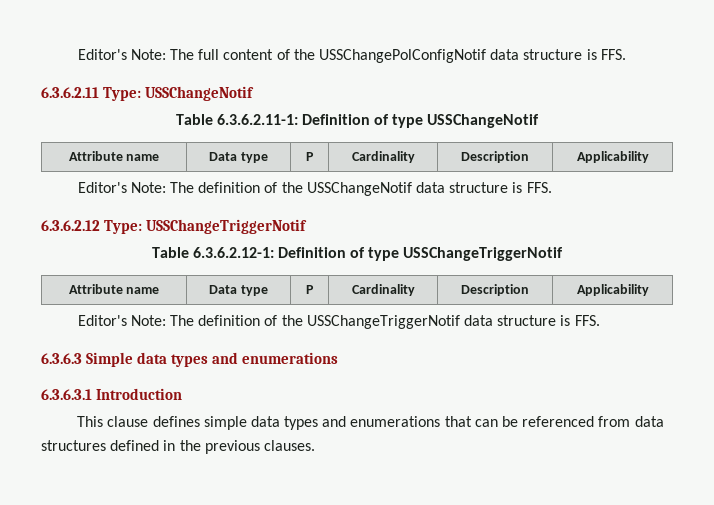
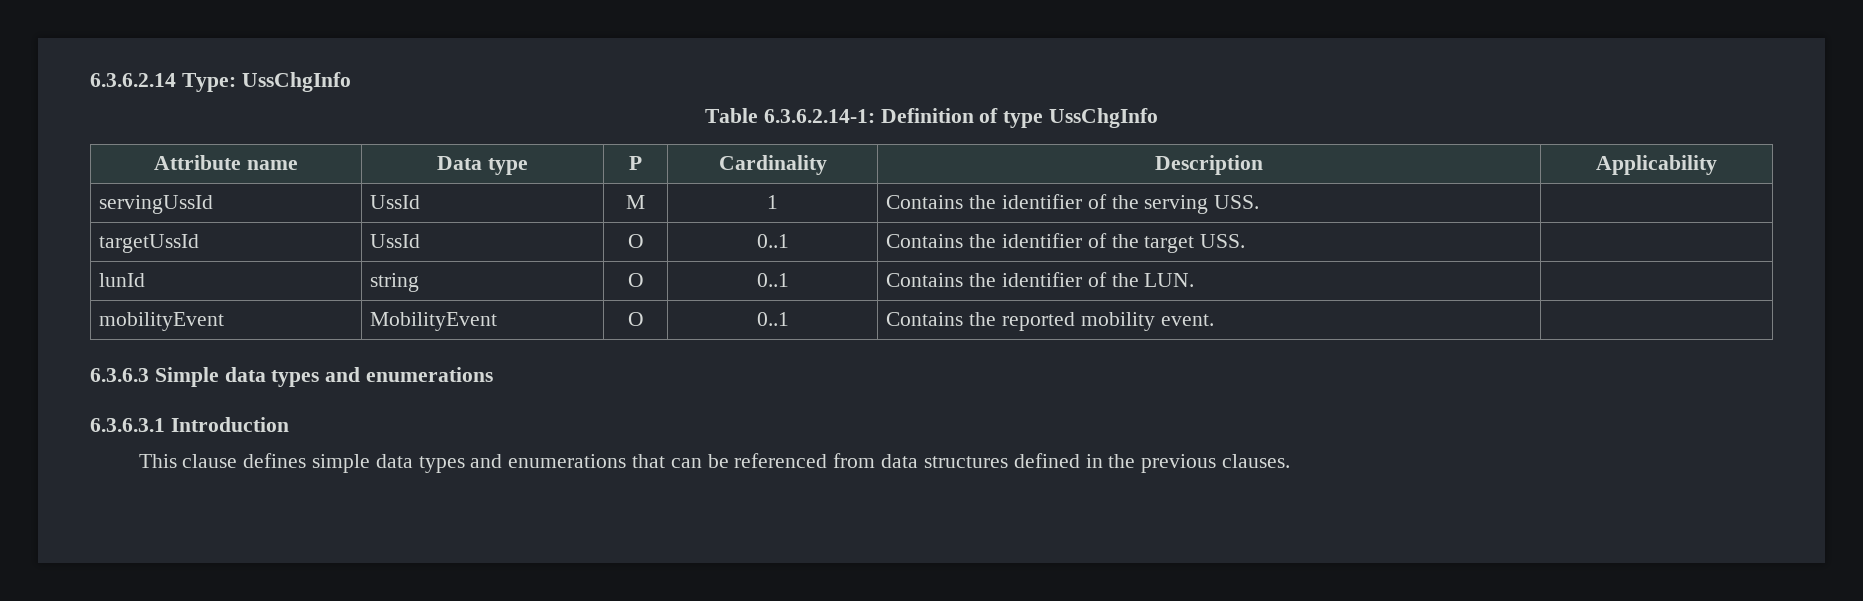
- Editor's Note: The full content of the USSChangePolConfigNotif data structure is FFS.
- 6.3.6.2.11 Type: USSChangeNotif
- Table 6.3.6.2.11-1: Definition of type USSChangeNotif
+ 6.3.6.2.14 Type: UssChgInfo
+ Table 6.3.6.2.14-1: Definition of type UssChgInfo
  Attribute name | Data type | P | Cardinality | Description | Applicability
- Editor's Note: The definition of the USSChangeNotif data structure is FFS.
- 6.3.6.2.12 Type: USSChangeTriggerNotif
- Table 6.3.6.2.12-1: Definition of type USSChangeTriggerNotif
- Attribute name | Data type | P | Cardinality | Description | Applicability
- Editor's Note: The definition of the USSChangeTriggerNotif data structure is FFS.
+ servingUssId | UssId | M | 1 | Contains the identifier of the serving USS. |
+ targetUssId | UssId | O | 0..1 | Contains the identifier of the target USS. |
+ lunId | string | O | 0..1 | Contains the identifier of the LUN. |
+ mobilityEvent | MobilityEvent | O | 0..1 | Contains the reported mobility event. |

